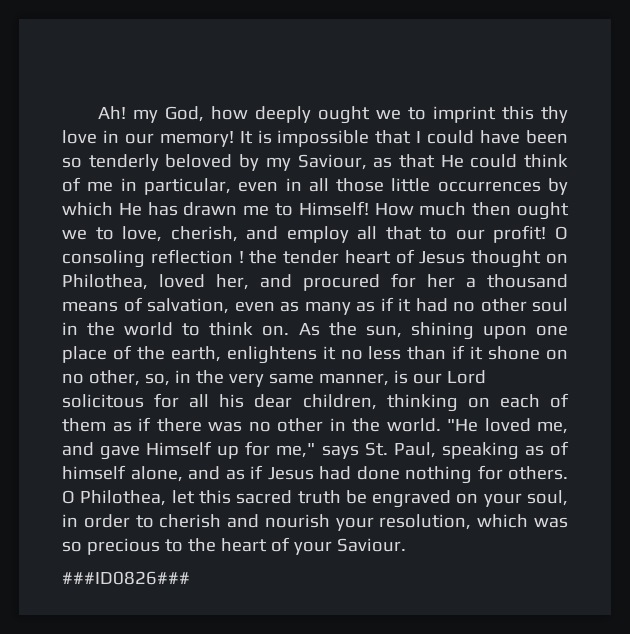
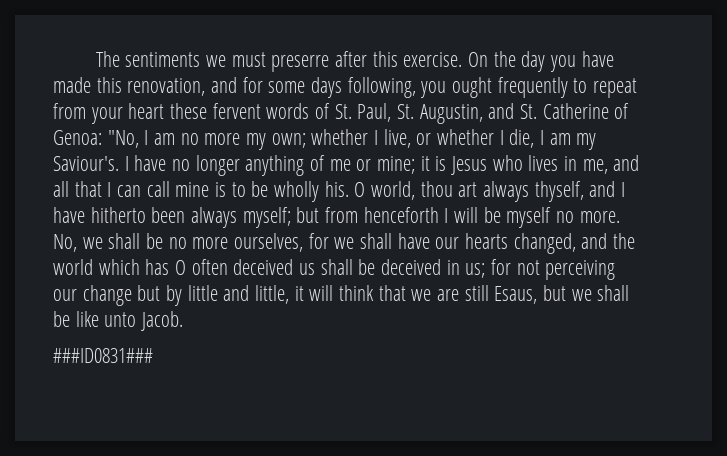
- Ah! my God, how deeply ought we to imprint this thy love in our memory! It is impossible that I could have been so tenderly beloved by my Saviour, as that He could think of me in particular, even in all those little occurrences by which He has drawn me to Himself! How much then ought we to love, cherish, and employ all that to our profit! O consoling reflection ! the tender heart of Jesus thought on Philothea, loved her, and procured for her a thousand means of salvation, even as many as if it had no other soul in the world to think on. As the sun, shining upon one place of the earth, enlightens it no less than if it shone on no other, so, in the very same manner, is our Lord solicitous for all his dear children, thinking on each of them as if there was no other in the world. "He loved me, and gave Himself up for me," says St. Paul, speaking as of himself alone, and as if Jesus had done nothing for others. O Philothea, let this sacred truth be engraved on your soul, in order to cherish and nourish your resolution, which was so precious to the heart of your Saviour.
- ###ID0826###
+ The sentiments we must preserre after this exercise. On the day you have made this renovation, and for some days following, you ought frequently to repeat from your heart these fervent words of St. Paul, St. Augustin, and St. Catherine of Genoa: "No, I am no more my own; whether I live, or whether I die, I am my Saviour's. I have no longer anything of me or mine; it is Jesus who lives in me, and all that I can call mine is to be wholly his. O world, thou art always thyself, and I have hitherto been always myself; but from henceforth I will be myself no more. No, we shall be no more ourselves, for we shall have our hearts changed, and the world which has O often deceived us shall be deceived in us; for not perceiving our change but by little and little, it will think that we are still Esaus, but we shall be like unto Jacob.
+ ###ID0831###

